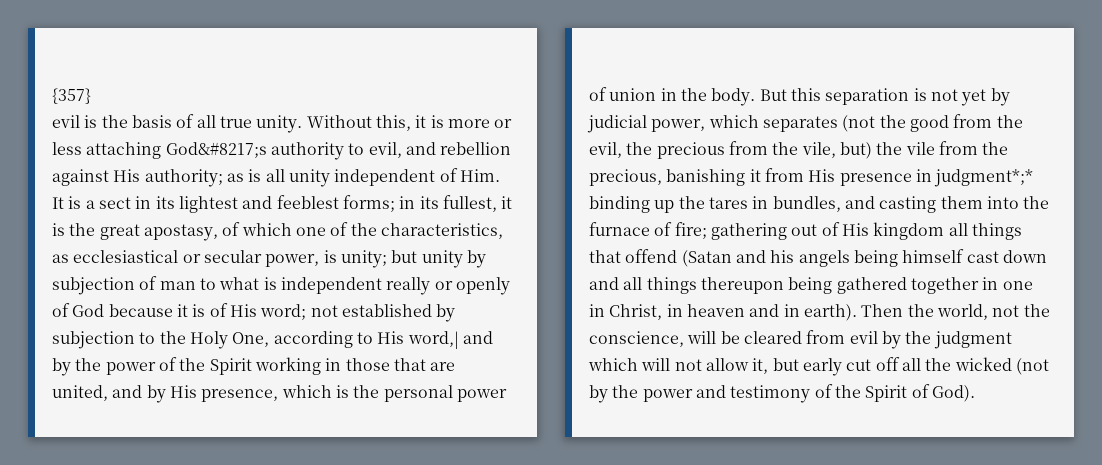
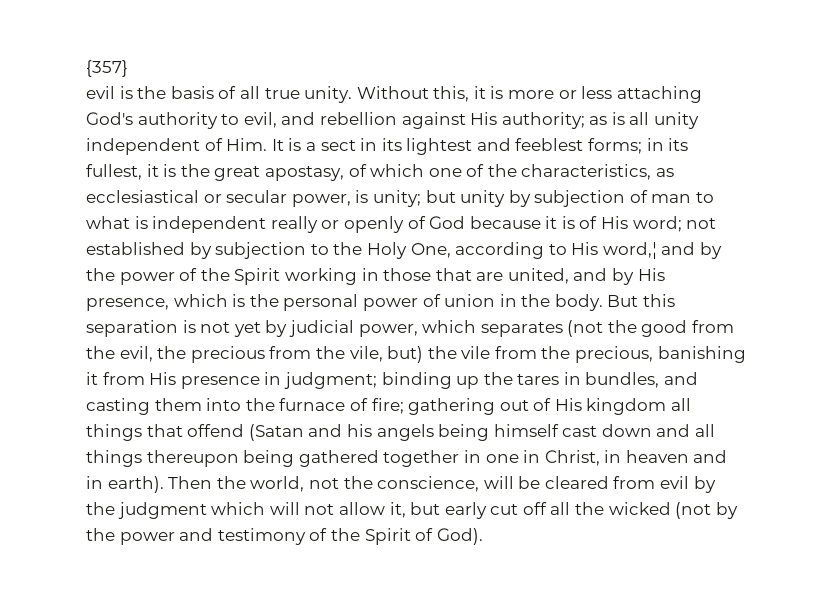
- Without this, it is more or less attaching God&#8217;s authority to evil, and rebellion against His authority;
+ Without this, it is more or less attaching God's authority to evil, and rebellion against His authority;
- not established by subjection to the Holy One, according to His word,| and by the power of the Spirit working in those that are united, and by His presence, which is the personal power of union in the body.
+ not established by subjection to the Holy One, according to His word,¦ and by the power of the Spirit working in those that are united, and by His presence, which is the personal power of union in the body.
- But this separation is not yet by judicial power, which separates (not the good from the evil, the precious from the vile, but) the vile from the precious, banishing it from His presence in judgment*;* binding up the tares in bundles, and casting them into the furnace of fire;
+ But this separation is not yet by judicial power, which separates (not the good from the evil, the precious from the vile, but) the vile from the precious, banishing it from His presence in judgment; binding up the tares in bundles, and casting them into the furnace of fire;

